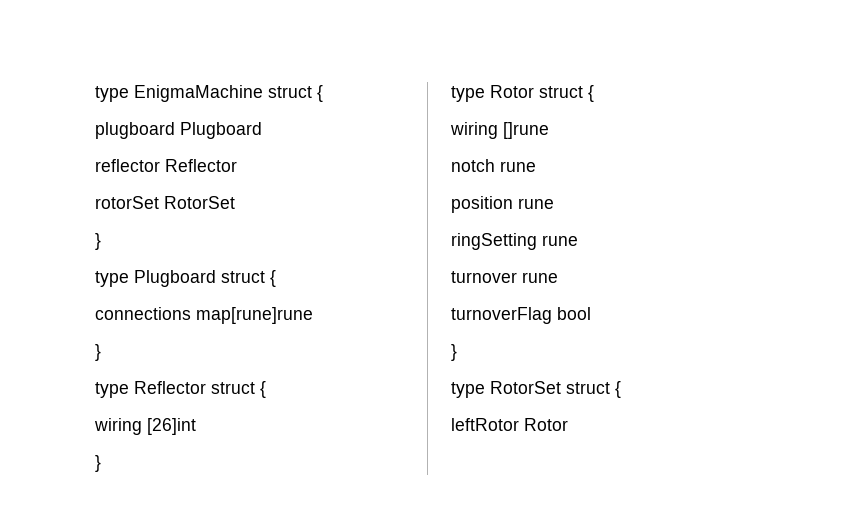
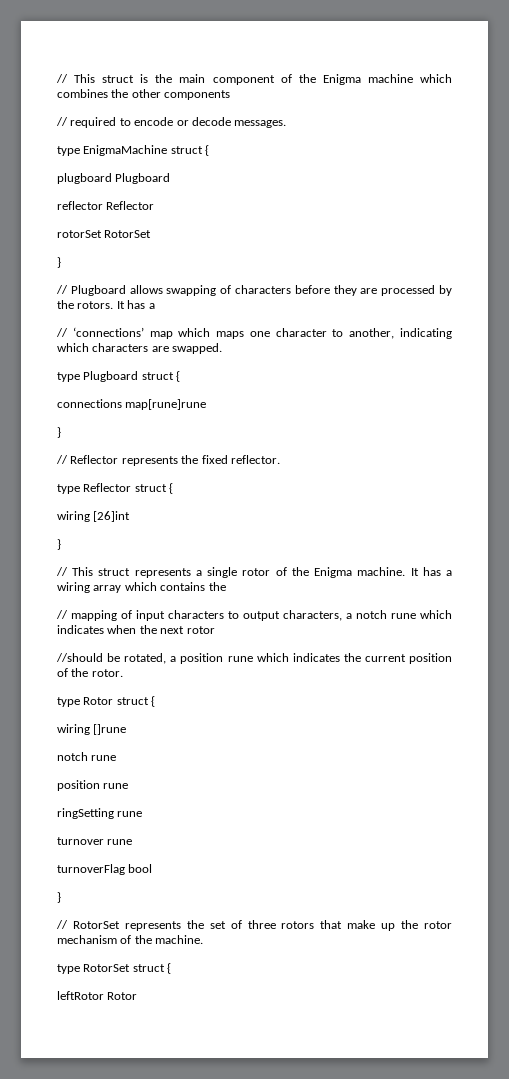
+ // This struct is the main component of the Enigma machine which combines the other components
+ // required to encode or decode messages.
+ // Plugboard allows swapping of characters before they are processed by the rotors. It has a
+ // ‘connections’ map which maps one character to another, indicating which characters are swapped.
+ // Reflector represents the fixed reflector.
+ // This struct represents a single rotor of the Enigma machine. It has a wiring array which contains the
+ // mapping of input characters to output characters, a notch rune which indicates when the next rotor
+ //should be rotated, a position rune which indicates the current position of the rotor.
+ // RotorSet represents the set of three rotors that make up the rotor mechanism of the machine.

